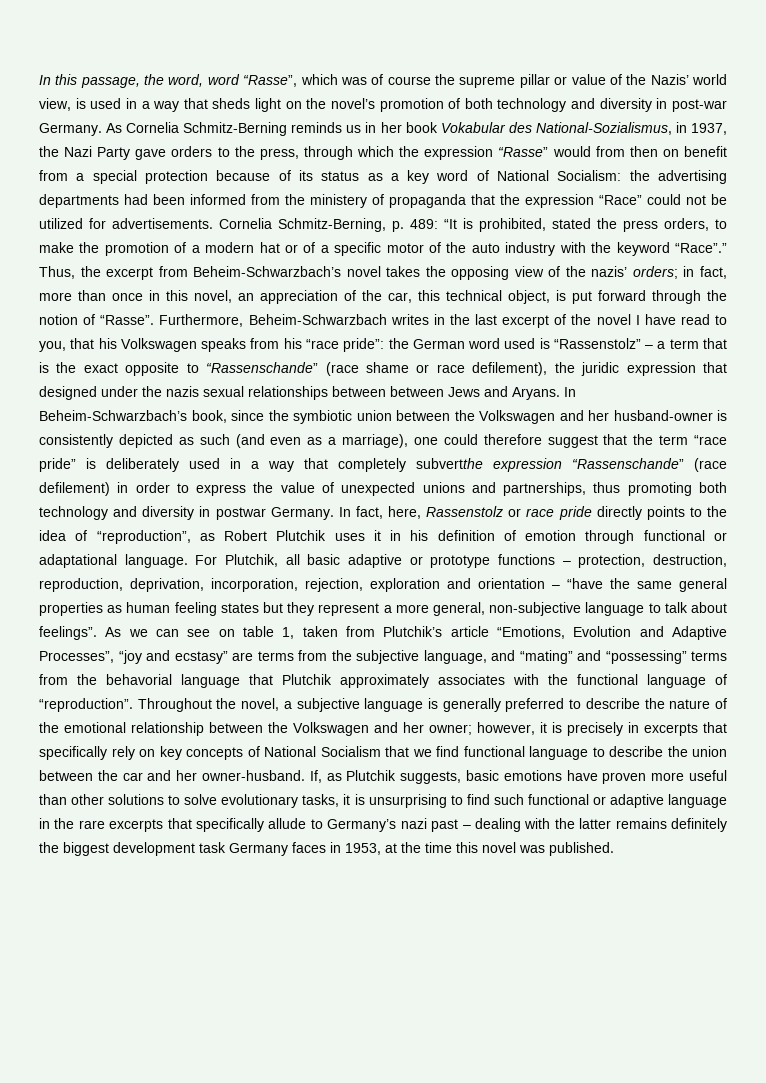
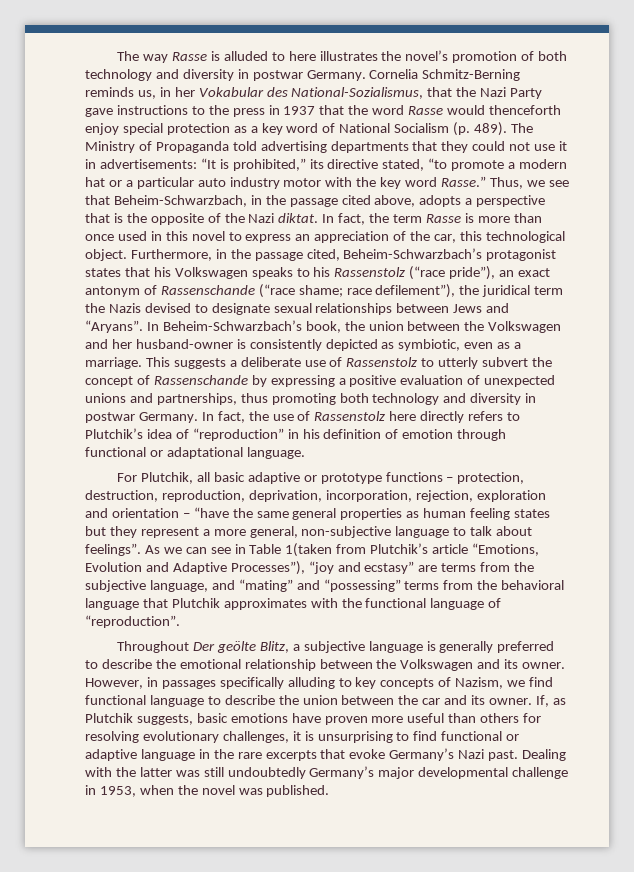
- In this passage, the word, word “Rasse”, which was of course the supreme pillar or value of the Nazis’ world view, is used in a way that sheds light on the novel’s promotion of both technology and diversity in post-war Germany. As Cornelia Schmitz-Berning reminds us in her book Vokabular des National-Sozialismus, in 1937, the Nazi Party gave orders to the press, through which the expression “Rasse” would from then on benefit from a special protection because of its status as a key word of National Socialism: the advertising departments had been informed from the ministery of propaganda that the expression “Race” could not be utilized for advertisements. Cornelia Schmitz-Berning, p. 489: “It is prohibited, stated the press orders, to make the promotion of a modern hat or of a specific motor of the auto industry with the keyword “Race”.” Thus, the excerpt from Beheim-Schwarzbach’s novel takes the opposing view of the nazis’ orders; in fact, more than once in this novel, an appreciation of the car, this technical object, is put forward through the notion of “Rasse”. Furthermore, Beheim-Schwarzbach writes in the last excerpt of the novel I have read to you, that his Volkswagen speaks from his “race pride”: the German word used is “Rassenstolz” – a term that is the exact opposite to “Rassenschande” (race shame or race defilement), the juridic expression that designed under the nazis sexual relationships between between Jews and Aryans.
+ The way Rasse is alluded to here illustrates the novel’s promotion of both technology and diversity in postwar Germany. Cornelia Schmitz-Berning reminds us, in her Vokabular des National-Sozialismus, that the Nazi Party gave instructions to the press in 1937 that the word Rasse would thenceforth enjoy special protection as a key word of National Socialism (p. 489). The Ministry of Propaganda told advertising departments that they could not use it in advertisements: “It is prohibited,” its directive stated, “to promote a modern hat or a particular auto industry motor with the key word Rasse.” Thus, we see that Beheim-Schwarzbach, in the passage cited above, adopts a perspective that is the opposite of the Nazi diktat. In fact, the term Rasse is more than once used in this novel to express an appreciation of the car, this technological object. Furthermore, in the passage cited, Beheim-Schwarzbach’s protagonist states that his Volkswagen speaks to his Rassenstolz (“race pride”), an exact antonym of Rassenschande (“race shame; race defilement”), the juridical term the Nazis devised to designate sexual relationships between Jews and “Aryans”.
- In Beheim-Schwarzbach’s book, since the symbiotic union between the Volkswagen and her husband-owner is consistently depicted as such (and even as a marriage), one could therefore suggest that the term “race pride” is deliberately used in a way that completely subvertthe expression “Rassenschande” (race defilement) in order to express the value of unexpected unions and partnerships, thus promoting both technology and diversity in postwar Germany.
+ In Beheim-Schwarzbach’s book, the union between the Volkswagen and her husband-owner is consistently depicted as symbiotic, even as a marriage. This suggests a deliberate use of Rassenstolz to utterly subvert the concept of Rassenschande by expressing a positive evaluation of unexpected unions and partnerships, thus promoting both technology and diversity in postwar Germany.
- In fact, here, Rassenstolz or race pride directly points to the idea of “reproduction”, as Robert Plutchik uses it in his definition of emotion through functional or adaptational language. For Plutchik, all basic adaptive or prototype functions – protection, destruction, reproduction, deprivation, incorporation, rejection, exploration and orientation – “have the same general properties as human feeling states but they represent a more general, non-subjective language to talk about feelings”.
+ In fact, the use of Rassenstolz here directly refers to Plutchik’s idea of “reproduction” in his definition of emotion through functional or adaptational language.
+ For Plutchik, all basic adaptive or prototype functions – protection, destruction, reproduction, deprivation, incorporation, rejection, exploration and orientation – “have the same general properties as human feeling states but they represent a more general, non-subjective language to talk about feelings”.
- As we can see on table 1, taken from Plutchik’s article “Emotions, Evolution and Adaptive Processes”, “joy and ecstasy” are terms from the subjective language, and “mating” and “possessing” terms from the behavorial language that Plutchik approximately associates with the functional language of “reproduction”. Throughout the novel, a subjective language is generally preferred to describe the nature of the emotional relationship between the Volkswagen and her owner; however, it is precisely in excerpts that specifically rely on key concepts of National Socialism that we find functional language to describe the union between the car and her owner-husband.
+ As we can see in Table 1(taken from Plutchik’s article “Emotions, Evolution and Adaptive Processes”), “joy and ecstasy” are terms from the subjective language, and “mating” and “possessing” terms from the behavioral language that Plutchik approximates with the functional language of “reproduction”.
+ Throughout Der geölte Blitz, a subjective language is generally preferred to describe the emotional relationship between the Volkswagen and its owner. However, in passages specifically alluding to key concepts of Nazism, we find functional language to describe the union between the car and its owner.
- If, as Plutchik suggests, basic emotions have proven more useful than other solutions to solve evolutionary tasks, it is unsurprising to find such functional or adaptive language in the rare excerpts that specifically allude to Germany’s nazi past – dealing with the latter remains definitely the biggest development task Germany faces in 1953, at the time this novel was published.
+ If, as Plutchik suggests, basic emotions have proven more useful than others for resolving evolutionary challenges, it is unsurprising to find functional or adaptive language in the rare excerpts that evoke Germany’s Nazi past. Dealing with the latter was still undoubtedly Germany’s major developmental challenge in 1953, when the novel was published.

